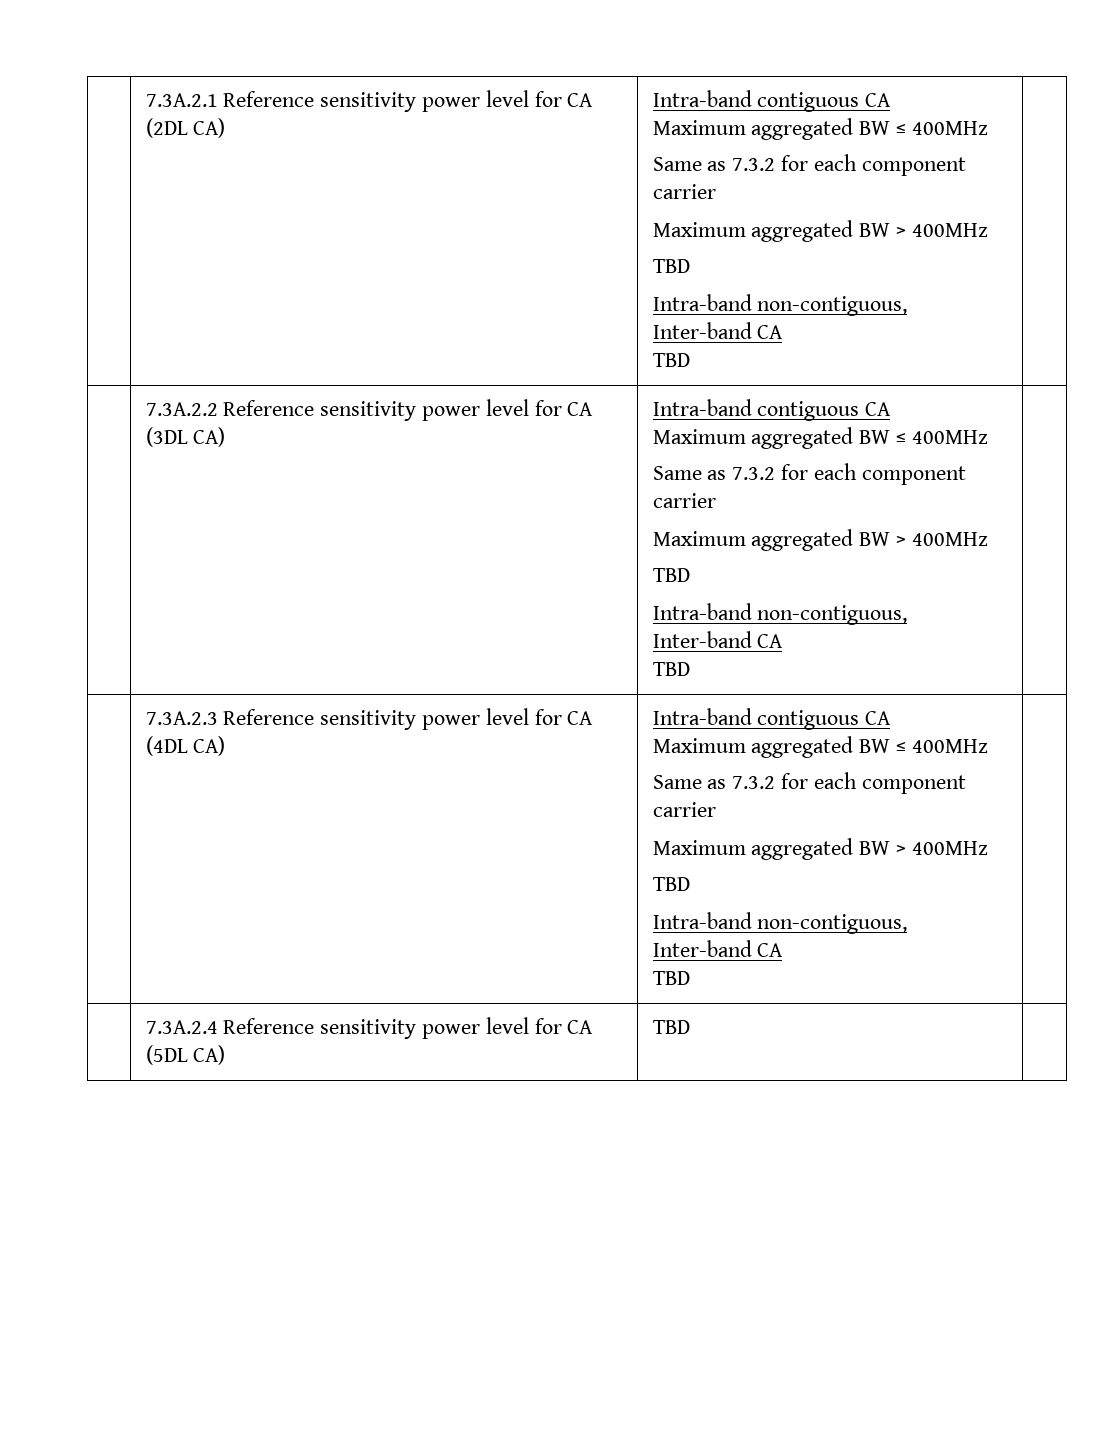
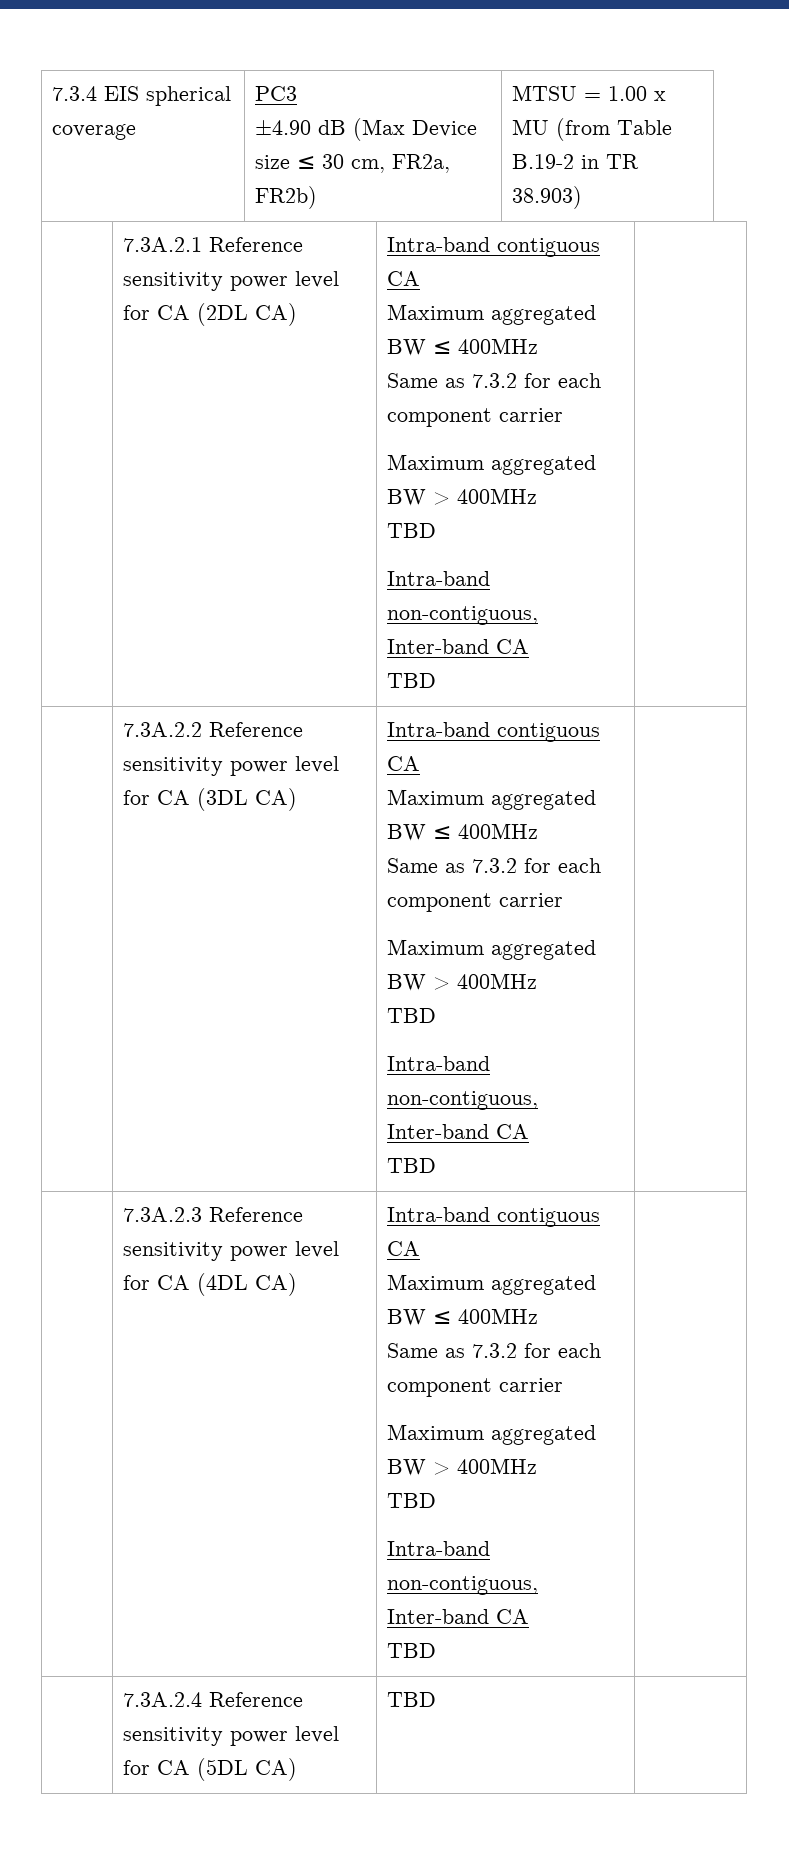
+ 7.3.4 EIS spherical coverage | PC3
+ ±4.90 dB (Max Device size ≤ 30 cm, FR2a, FR2b) | MTSU = 1.00 x MU (from Table B.19-2 in TR 38.903)

